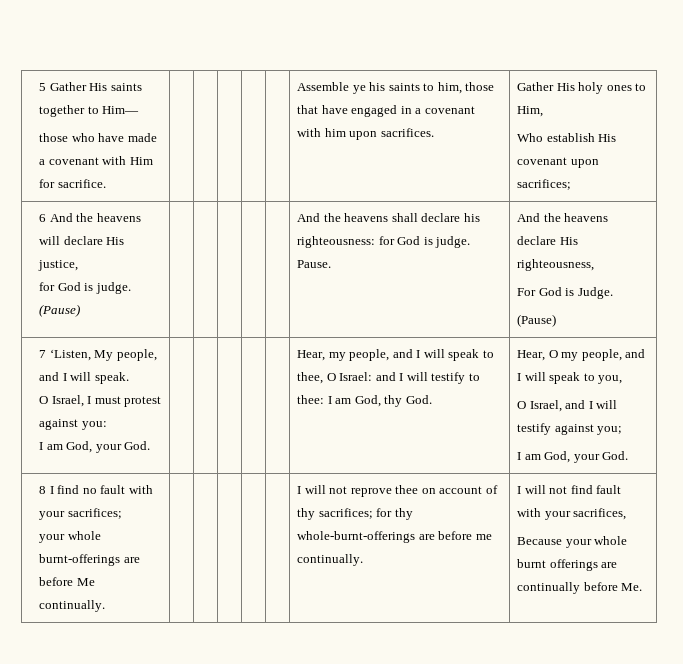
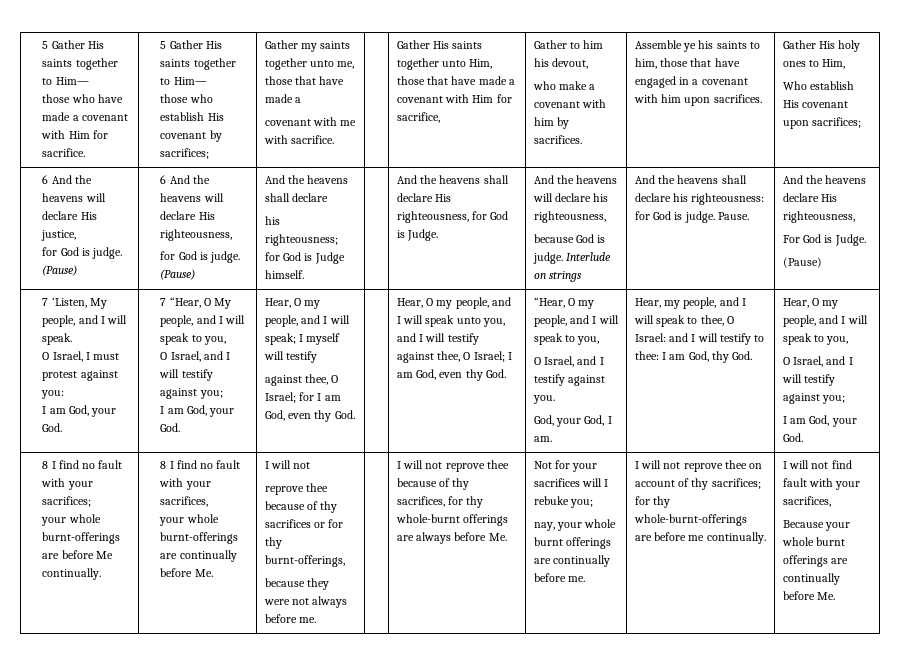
- those who have made a covenant with Him for sacrifice.
+ those who have made a covenant with Him for sacrifice. | 5 Gather His saints together to Him—
+ those who establish His covenant by sacrifices; | Gather my saints together unto me, those that have made a
+ covenant with me with sacrifice. | | Gather His saints together unto Him, those that have made a covenant with Him for sacrifice, | Gather to him his devout,
+ who make a covenant with him by sacrifices.
+ 6 And the heavens will declare His righteousness,
+ for God is judge. (Pause) | And the heavens shall declare
+ his righteousness; for God is Judge himself. | | And the heavens shall declare His righteousness, for God is Judge. | And the heavens will declare his righteousness,
+ because God is judge. Interlude on strings
+ 7 “Hear, O My people, and I will speak to you,
+ O Israel, and I will testify against you;
+ I am God, your God. | Hear, O my people, and I will speak; I myself will testify
+ against thee, O Israel; for I am God, even thy God. | | Hear, O my people, and I will speak unto you, and I will testify against thee, O Israel; I am God, even thy God. | “Hear, O my people, and I will speak to you,
+ O Israel, and I testify against you.
+ God, your God, I am.
+ 8 I find no fault with your sacrifices,
+ your whole burnt-offerings are continually before Me. | I will not
+ reprove thee because of thy sacrifices or for thy burnt-offerings,
+ because they were not always before me. | | I will not reprove thee because of thy sacrifices, for thy whole-burnt offerings are always before Me. | Not for your sacrifices will I rebuke you;
+ nay, your whole burnt offerings are continually before me.

